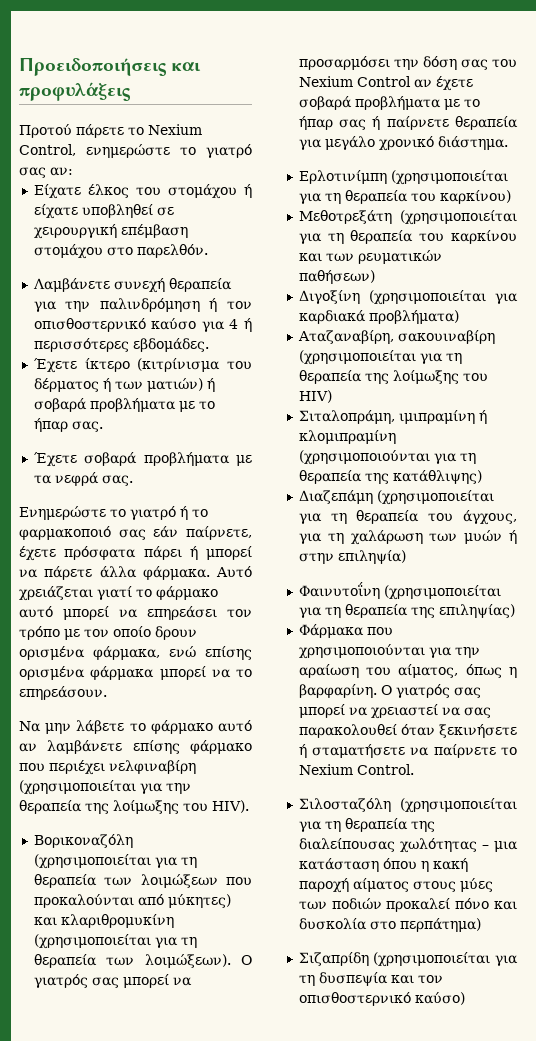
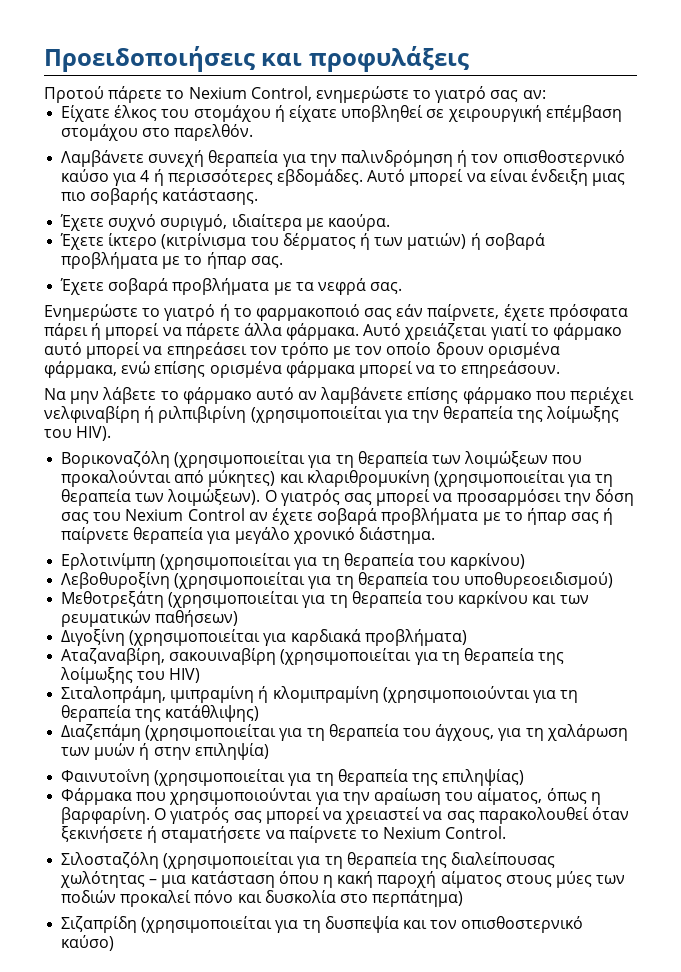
+ Αυτό μπορεί να είναι ένδειξη μιας πιο σοβαρής κατάστασης.
+ Έχετε συχνό συριγμό, ιδιαίτερα με καούρα.
- Να μην λάβετε το φάρμακο αυτό αν λαμβάνετε επίσης φάρμακο που περιέχει νελφιναβίρη (χρησιμοποιείται για την θεραπεία της λοίμωξης του HIV).
+ Να μην λάβετε το φάρμακο αυτό αν λαμβάνετε επίσης φάρμακο που περιέχει νελφιναβίρη ή ριλπιβιρίνη (χρησιμοποιείται για την θεραπεία της λοίμωξης του HIV).
+ Λεβοθυροξίνη (χρησιμοποιείται για τη θεραπεία του υποθυρεοειδισμού)

